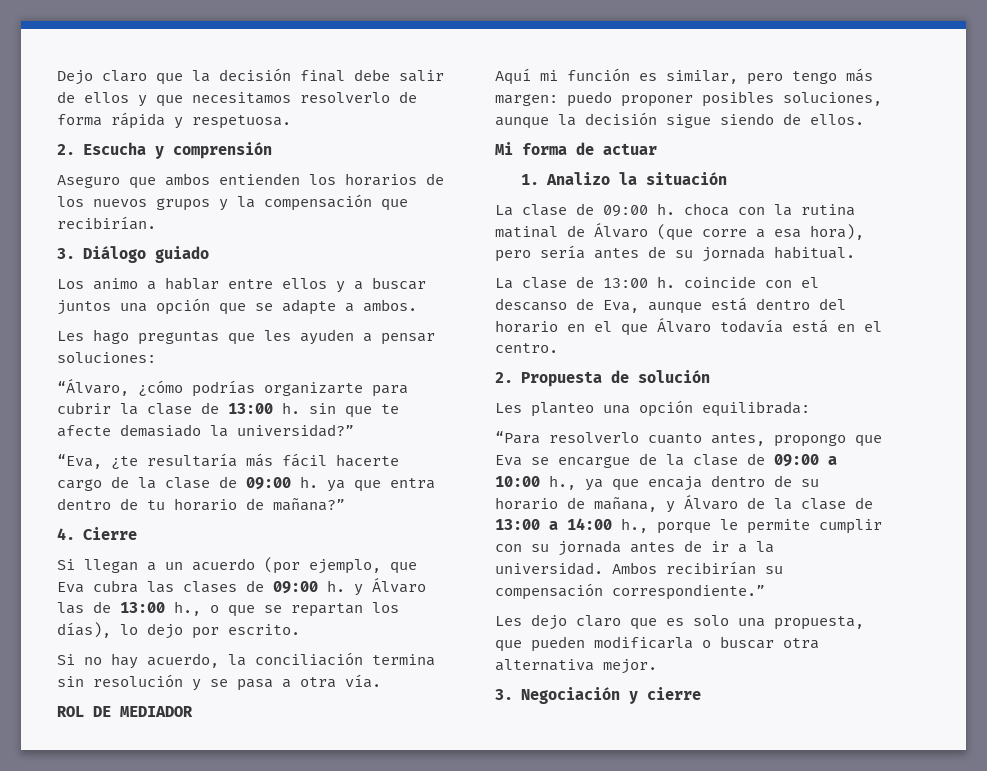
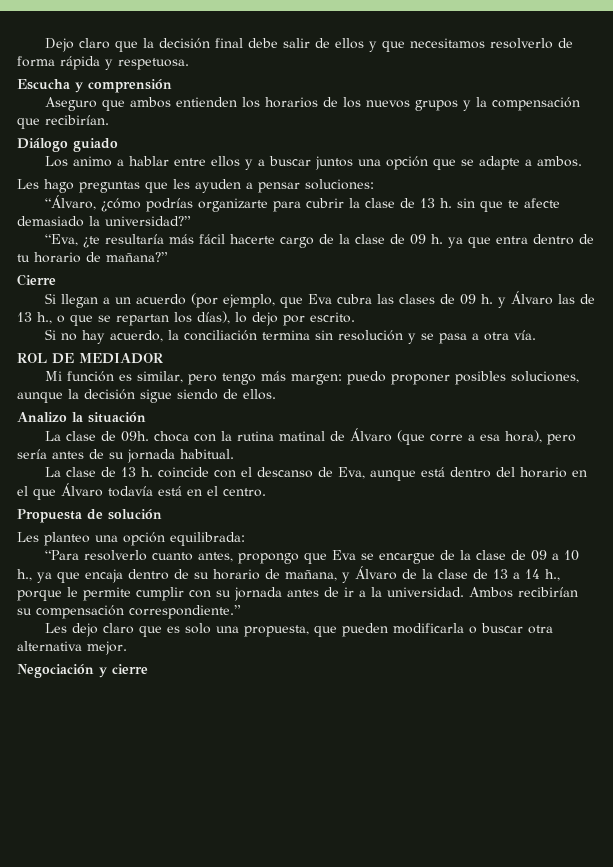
- 2. Escucha y comprensión
+ Escucha y comprensión
- 3. Diálogo guiado
+ Diálogo guiado
- “Álvaro, ¿cómo podrías organizarte para cubrir la clase de 13:00 h. sin que te afecte demasiado la universidad?”
+ “Álvaro, ¿cómo podrías organizarte para cubrir la clase de 13 h. sin que te afecte demasiado la universidad?”
- “Eva, ¿te resultaría más fácil hacerte cargo de la clase de 09:00 h. ya que entra dentro de tu horario de mañana?”
+ “Eva, ¿te resultaría más fácil hacerte cargo de la clase de 09 h. ya que entra dentro de tu horario de mañana?”
- 4. Cierre
+ Cierre
- Si llegan a un acuerdo (por ejemplo, que Eva cubra las clases de 09:00 h. y Álvaro las de 13:00 h., o que se repartan los días), lo dejo por escrito.
+ Si llegan a un acuerdo (por ejemplo, que Eva cubra las clases de 09 h. y Álvaro las de 13 h., o que se repartan los días), lo dejo por escrito.
- Aquí mi función es similar, pero tengo más margen: puedo proponer posibles soluciones, aunque la decisión sigue siendo de ellos.
+ Mi función es similar, pero tengo más margen: puedo proponer posibles soluciones, aunque la decisión sigue siendo de ellos.
- Mi forma de actuar
- 1. Analizo la situación
+ Analizo la situación
- La clase de 09:00 h. choca con la rutina matinal de Álvaro (que corre a esa hora), pero sería antes de su jornada habitual.
+ La clase de 09h. choca con la rutina matinal de Álvaro (que corre a esa hora), pero sería antes de su jornada habitual.
- La clase de 13:00 h. coincide con el descanso de Eva, aunque está dentro del horario en el que Álvaro todavía está en el centro.
+ La clase de 13 h. coincide con el descanso de Eva, aunque está dentro del horario en el que Álvaro todavía está en el centro.
- 2. Propuesta de solución
+ Propuesta de solución
- “Para resolverlo cuanto antes, propongo que Eva se encargue de la clase de 09:00 a 10:00 h., ya que encaja dentro de su horario de mañana, y Álvaro de la clase de 13:00 a 14:00 h., porque le permite cumplir con su jornada antes de ir a la universidad.
+ “Para resolverlo cuanto antes, propongo que Eva se encargue de la clase de 09 a 10 h., ya que encaja dentro de su horario de mañana, y Álvaro de la clase de 13 a 14 h., porque le permite cumplir con su jornada antes de ir a la universidad.
- 3. Negociación y cierre
+ Negociación y cierre

